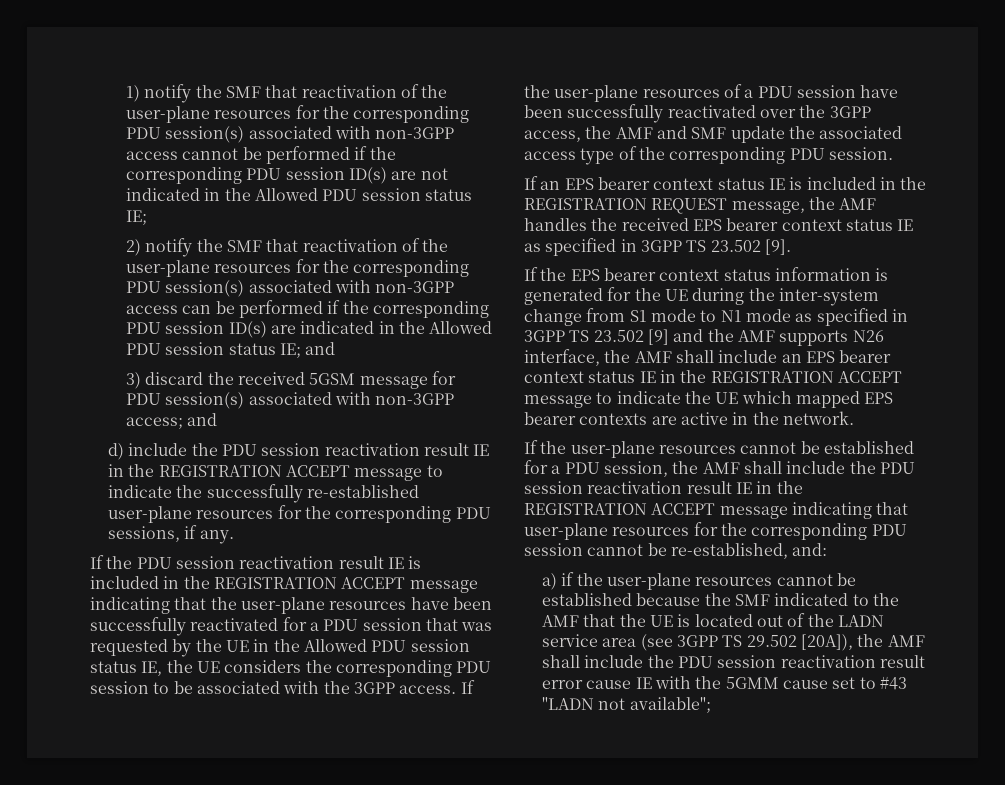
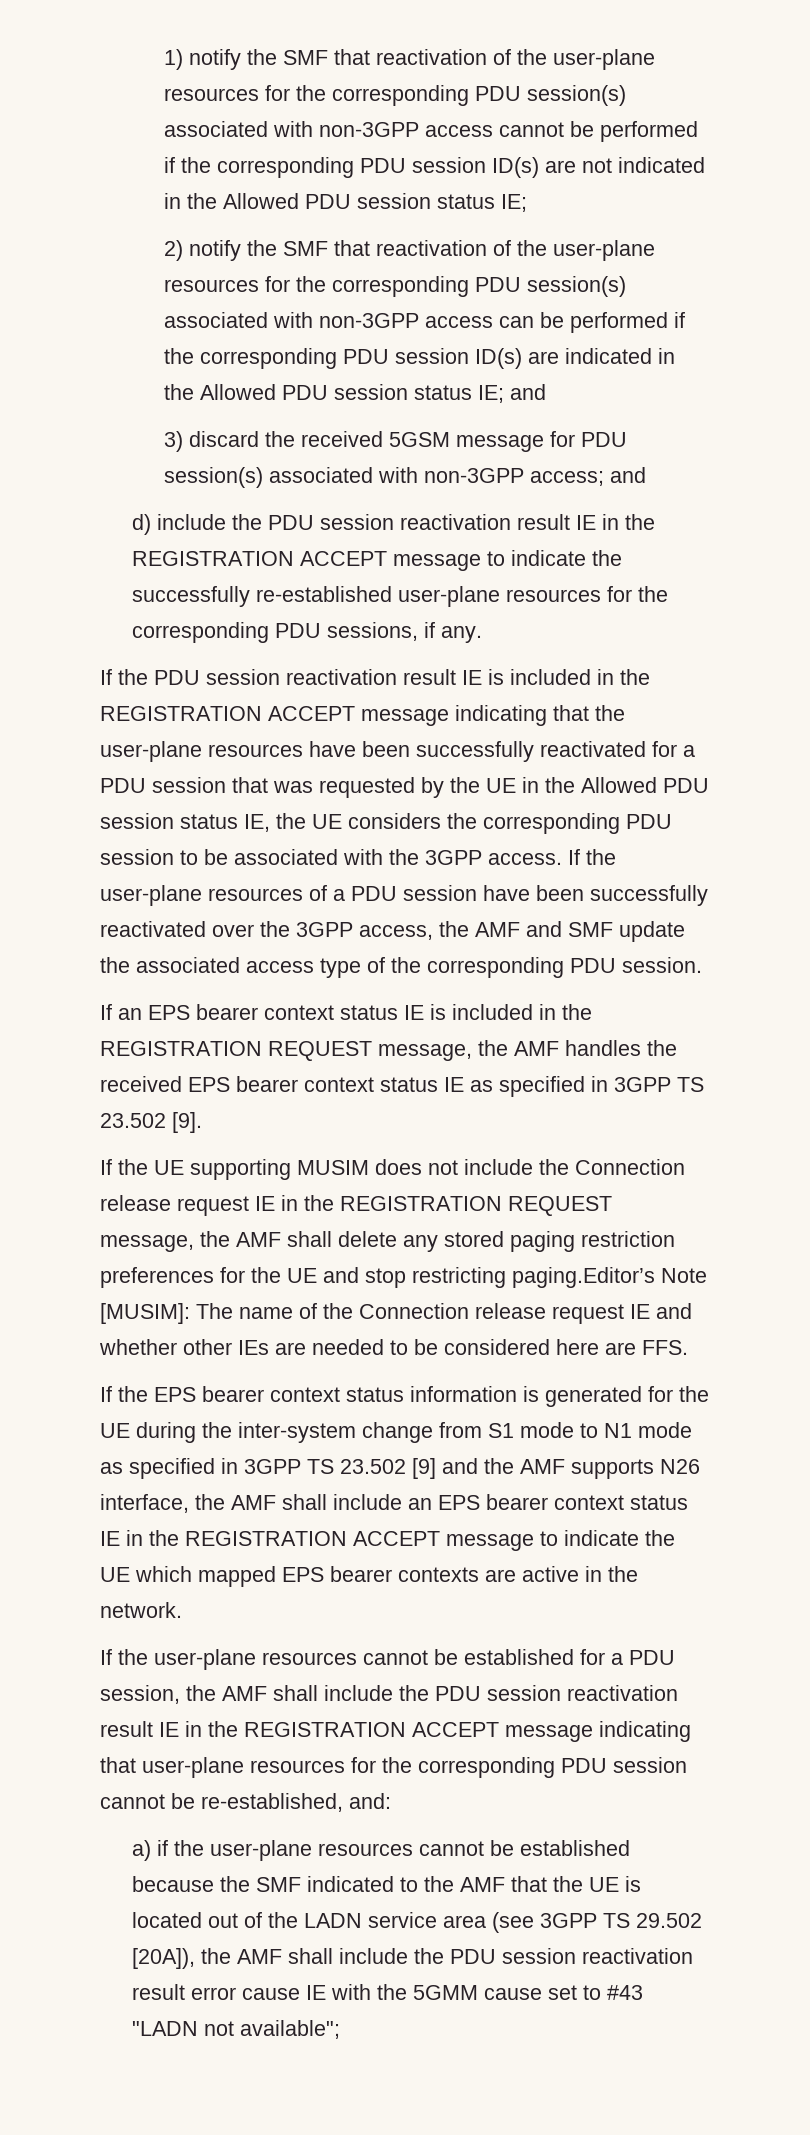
+ If the UE supporting MUSIM does not include the Connection release request IE in the REGISTRATION REQUEST message, the AMF shall delete any stored paging restriction preferences for the UE and stop restricting paging.Editor’s Note [MUSIM]: The name of the Connection release request IE and whether other IEs are needed to be considered here are FFS.

